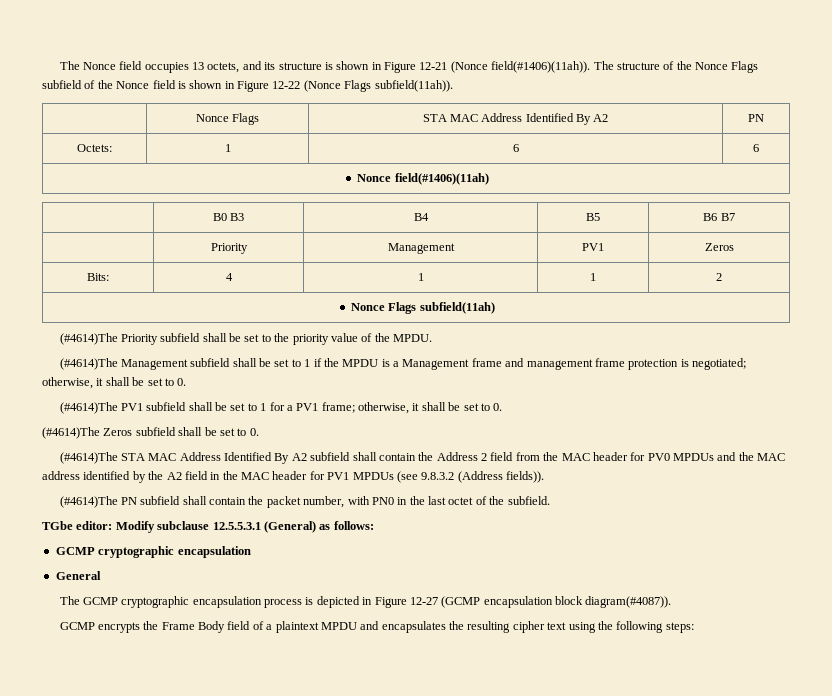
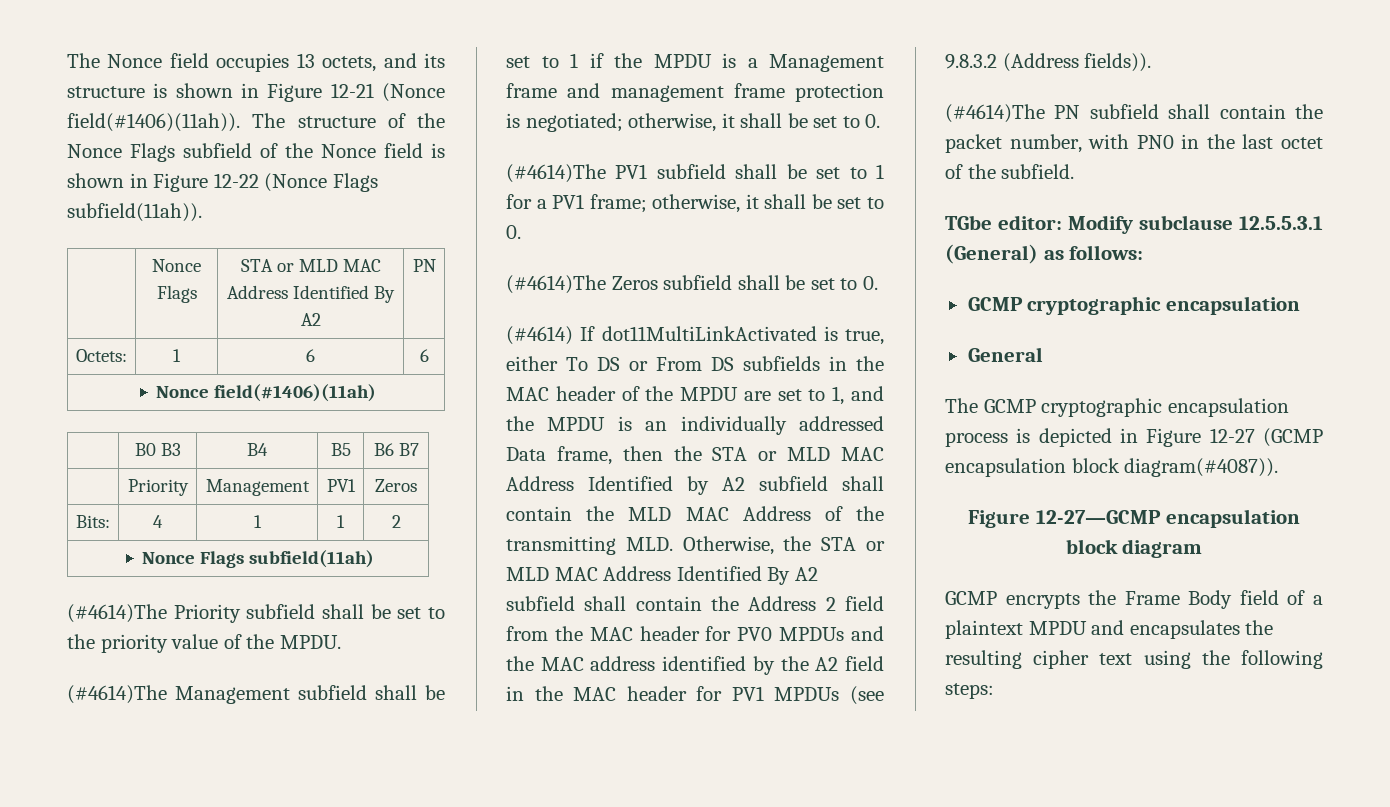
- | Nonce Flags | STA MAC Address Identified By A2 | PN
+ | Nonce Flags | STA or MLD MAC Address Identified By A2 | PN
- (#4614)The STA MAC Address Identified By A2 subfield shall contain the Address 2 field from the MAC header for PV0 MPDUs and the MAC address identified by the A2 field in the MAC header for PV1 MPDUs (see 9.8.3.2 (Address fields)).
+ (#4614) If dot11MultiLinkActivated is true, either To DS or From DS subfields in the MAC header of the MPDU are set to 1, and the MPDU is an individually addressed Data frame, then the STA or MLD MAC Address Identified by A2 subfield shall contain the MLD MAC Address of the transmitting MLD. Otherwise, the STA or MLD MAC Address Identified By A2 subfield shall contain the Address 2 field from the MAC header for PV0 MPDUs and the MAC address identified by the A2 field in the MAC header for PV1 MPDUs (see 9.8.3.2 (Address fields)).
+ Figure 12-27—GCMP encapsulation block diagram

